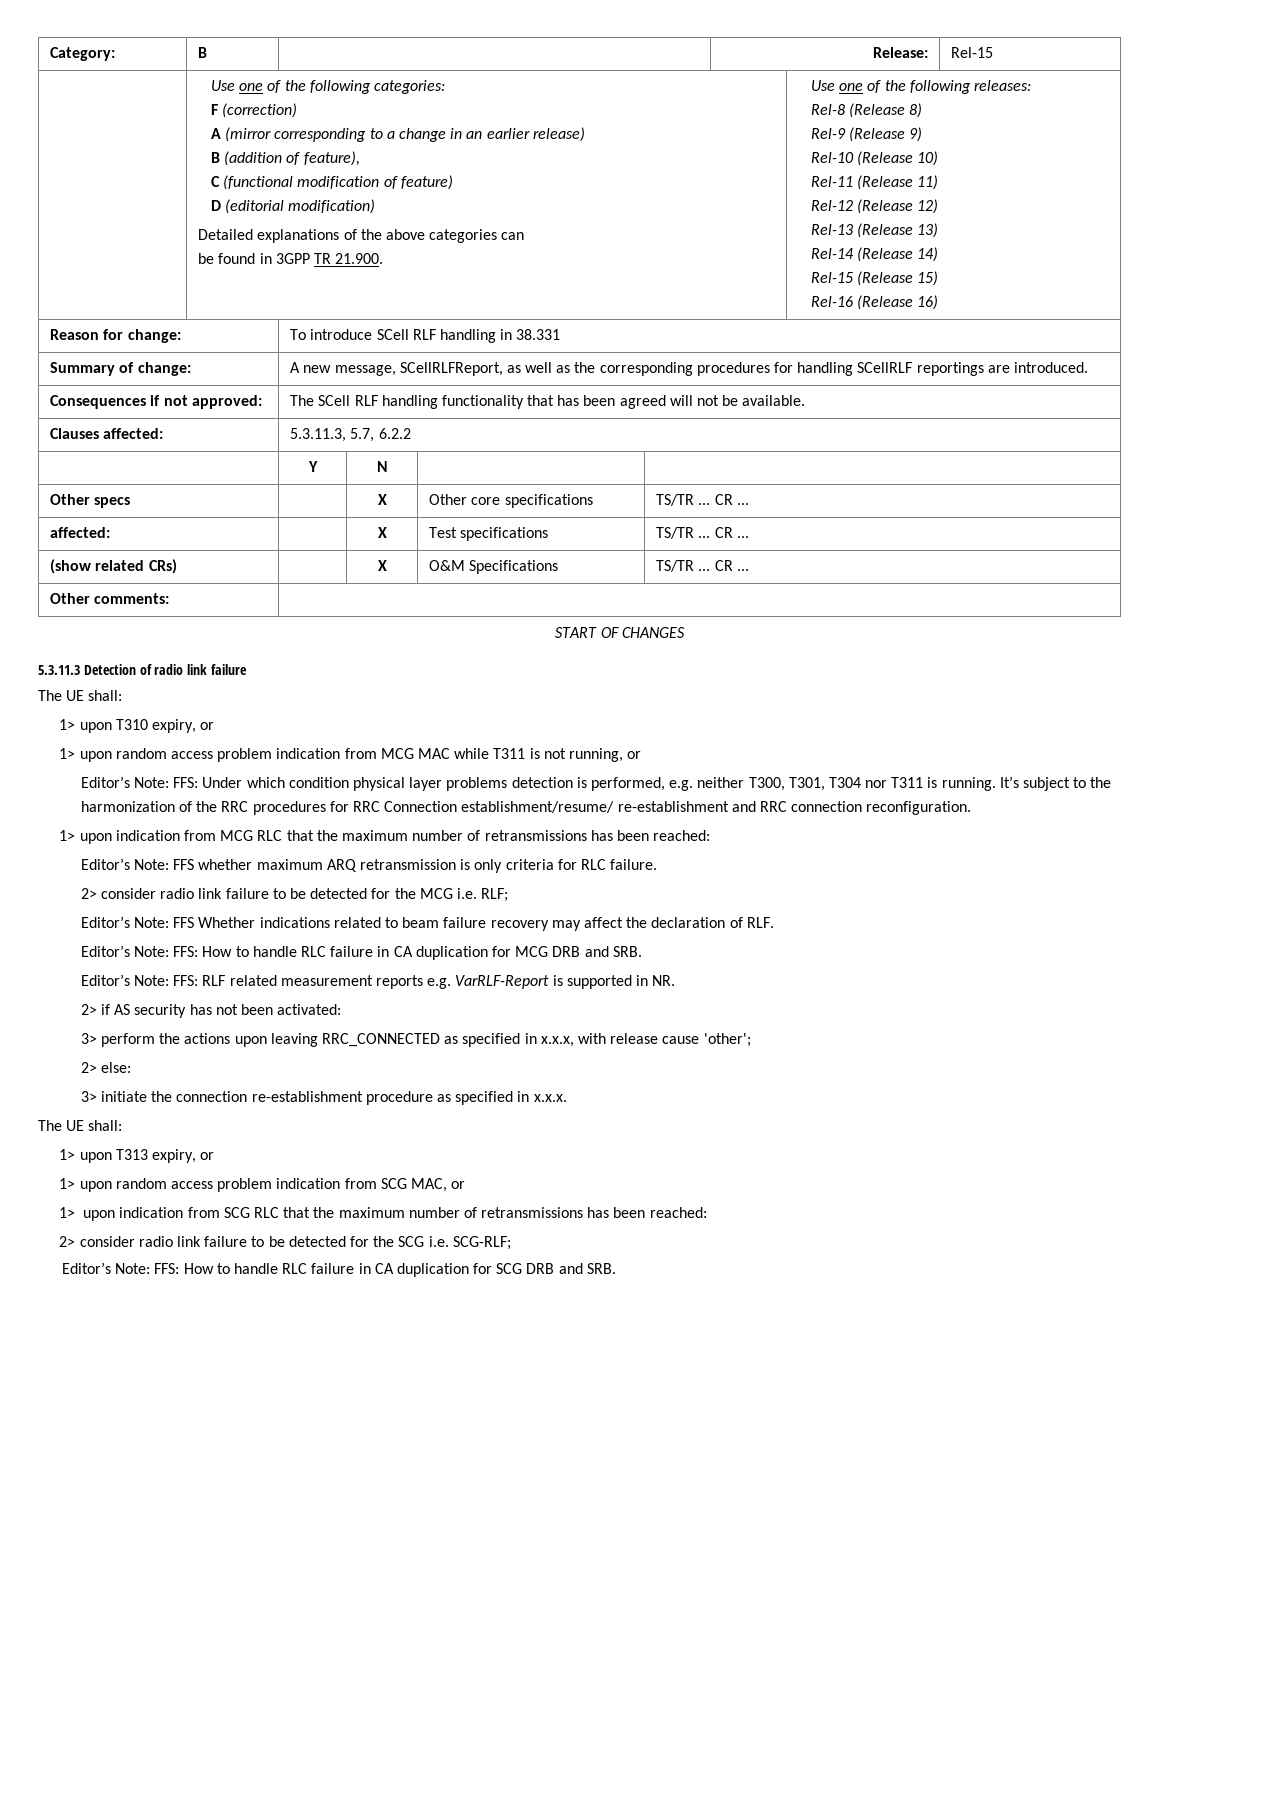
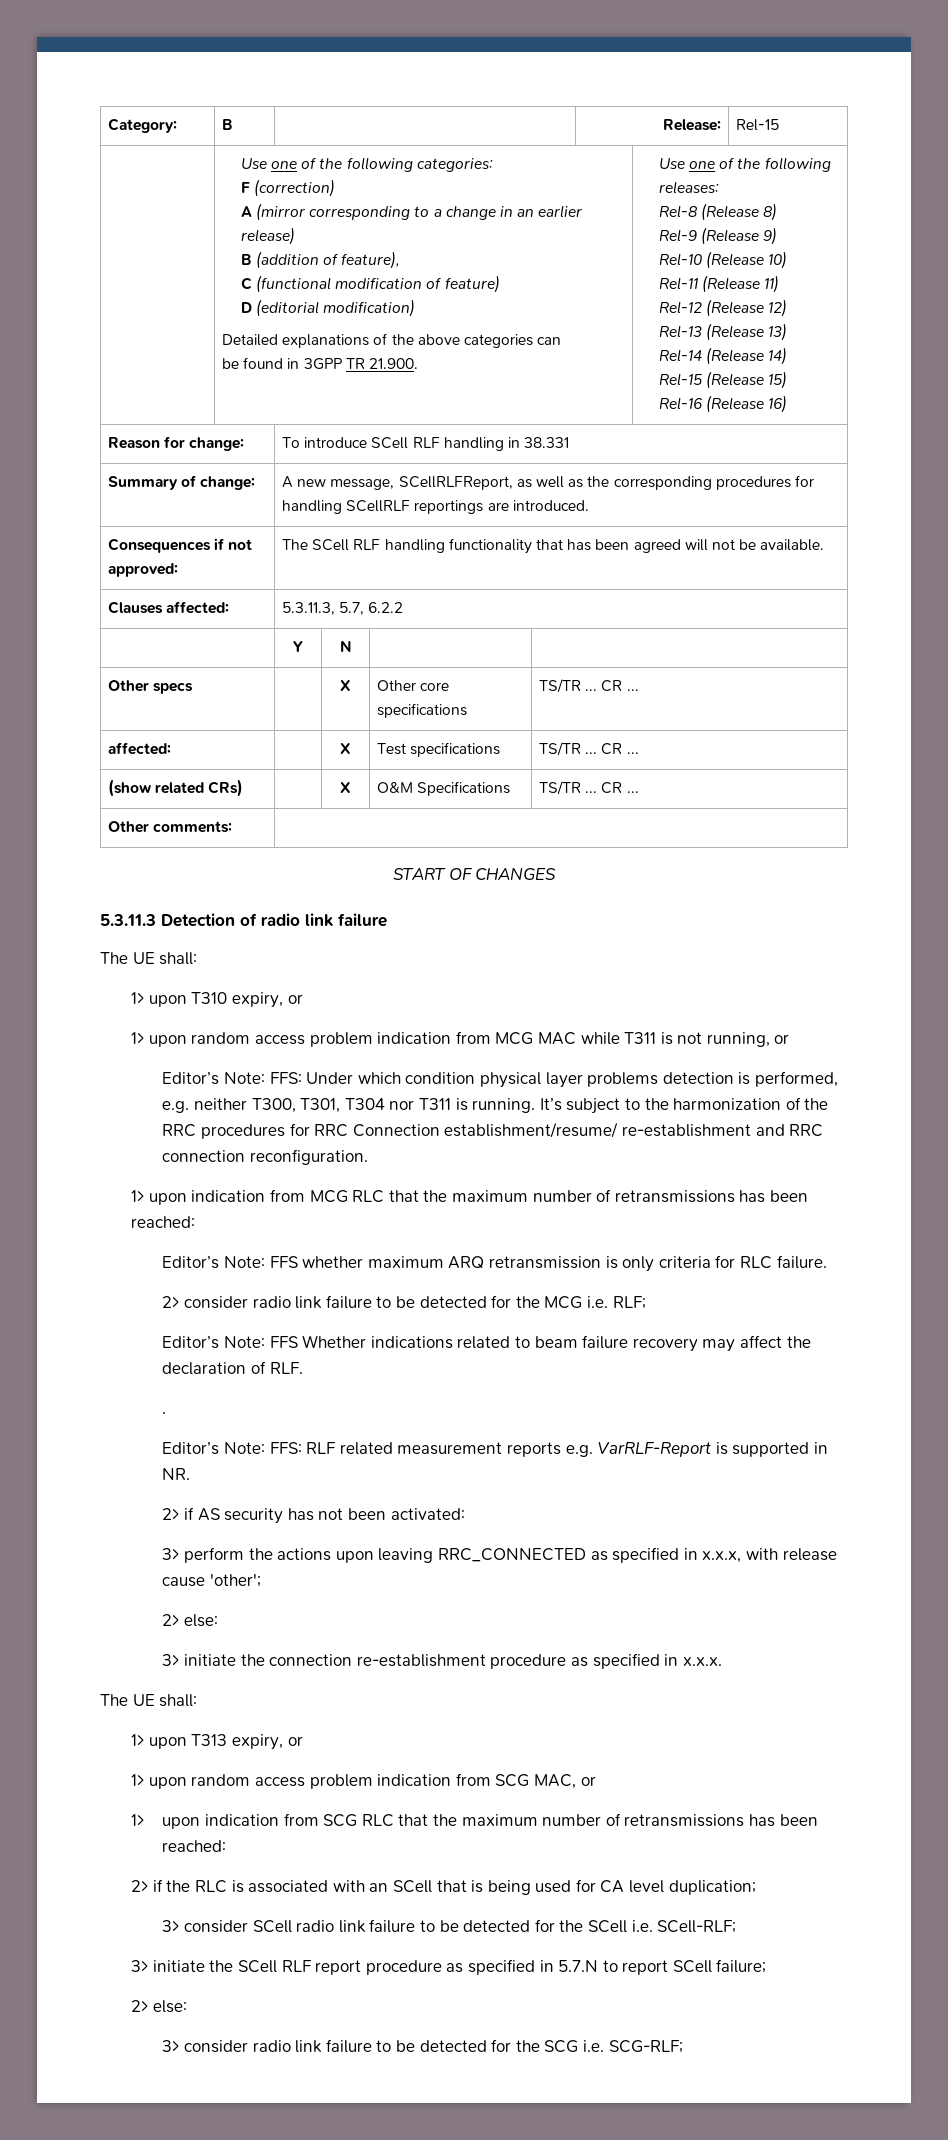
- Editor’s Note: FFS: How to handle RLC failure in CA duplication for MCG DRB and SRB.
+ .
- 2> consider radio link failure to be detected for the SCG i.e. SCG-RLF;
+ 2> if the RLC is associated with an SCell that is being used for CA level duplication;
+ 3> consider SCell radio link failure to be detected for the SCell i.e. SCell-RLF;
+ 3> initiate the SCell RLF report procedure as specified in 5.7.N to report SCell failure;
+ 2> else:
+ 3> consider radio link failure to be detected for the SCG i.e. SCG-RLF;
- Editor’s Note: FFS: How to handle RLC failure in CA duplication for SCG DRB and SRB.

